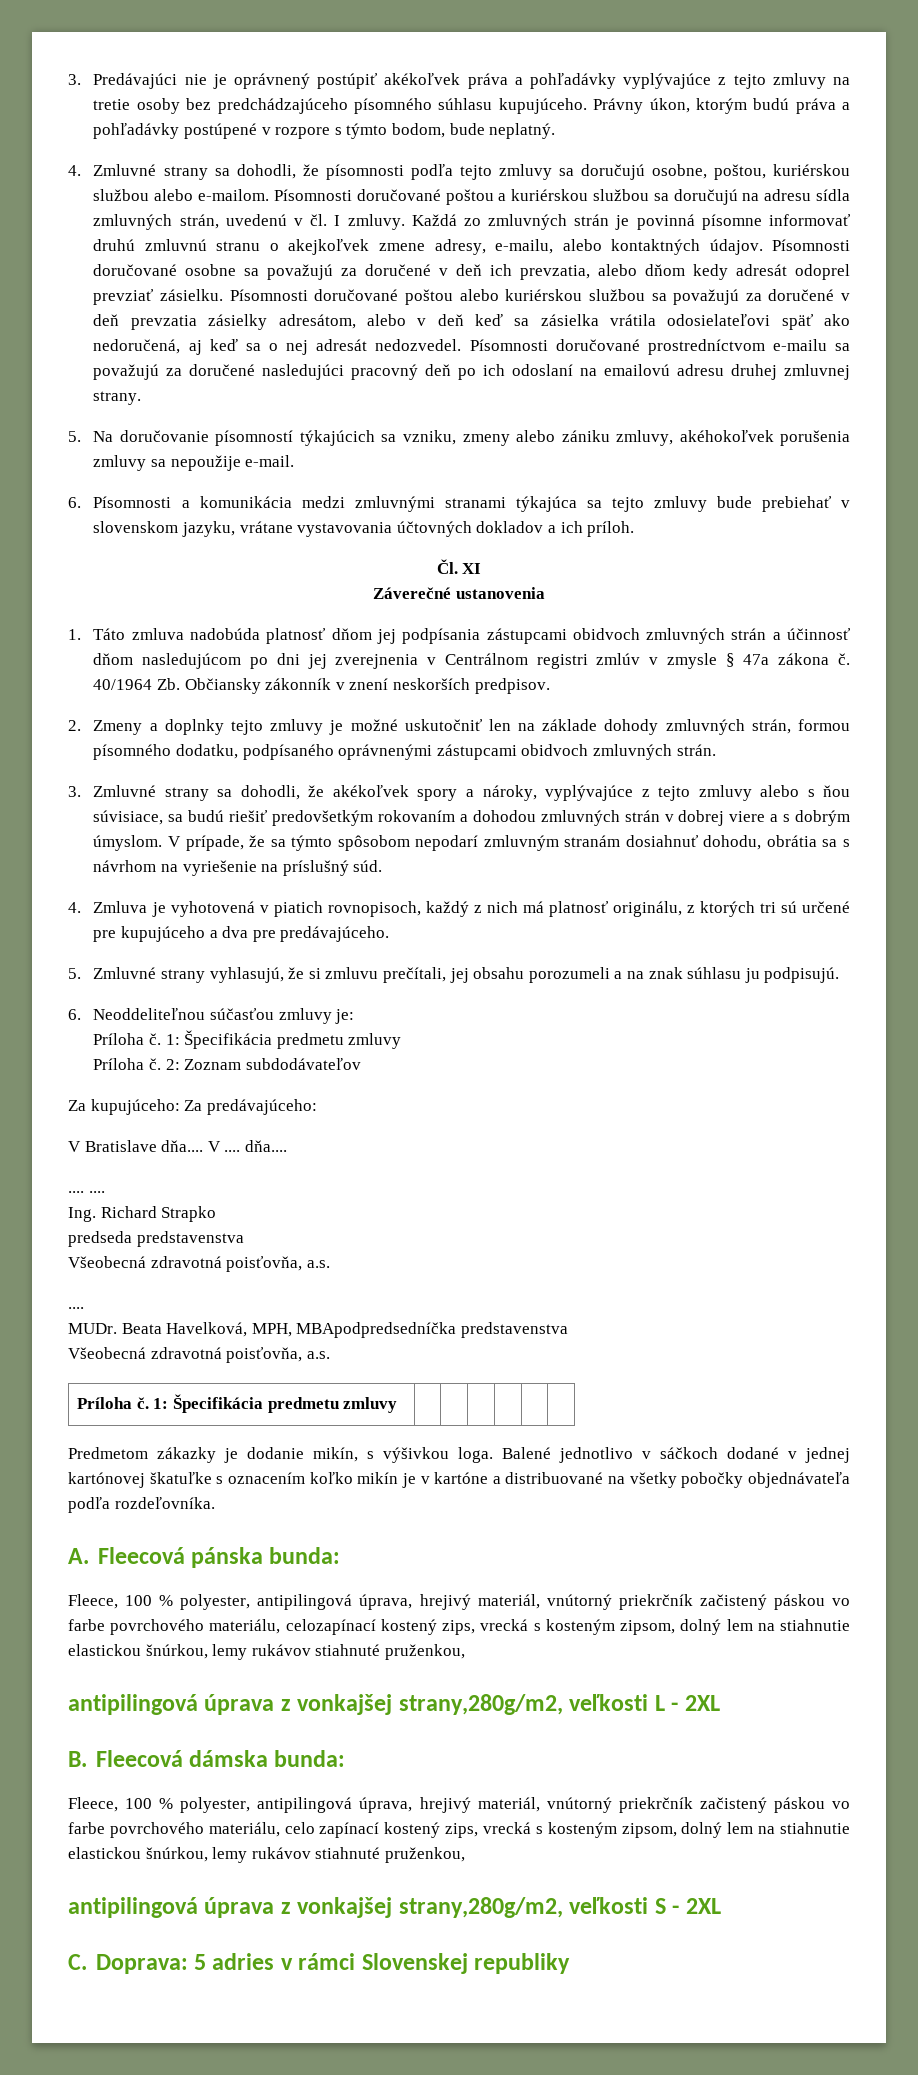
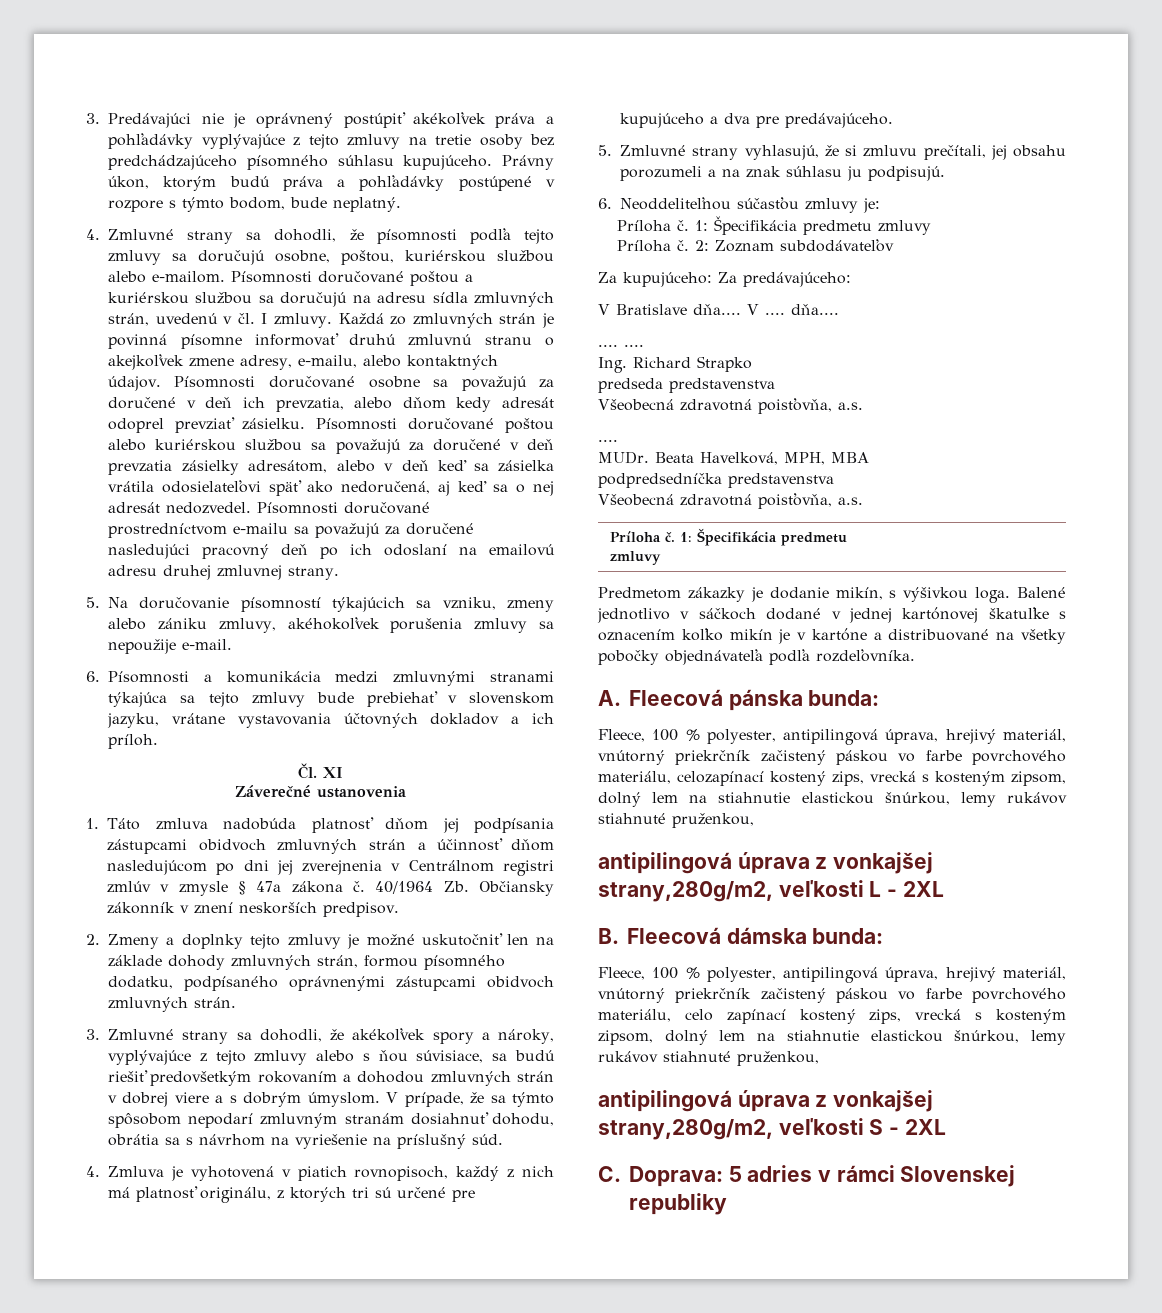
- Beata Havelková, MPH, MBApodpredsedníčka predstavenstva
+ Beata Havelková, MPH, MBA
+ podpredsedníčka predstavenstva

